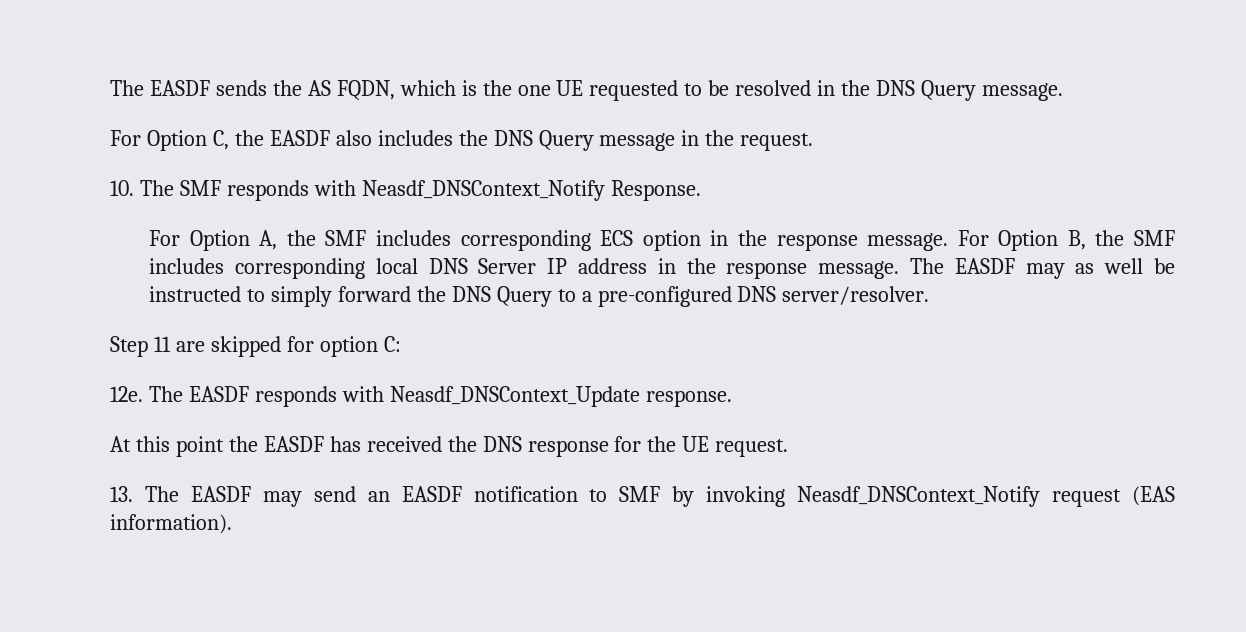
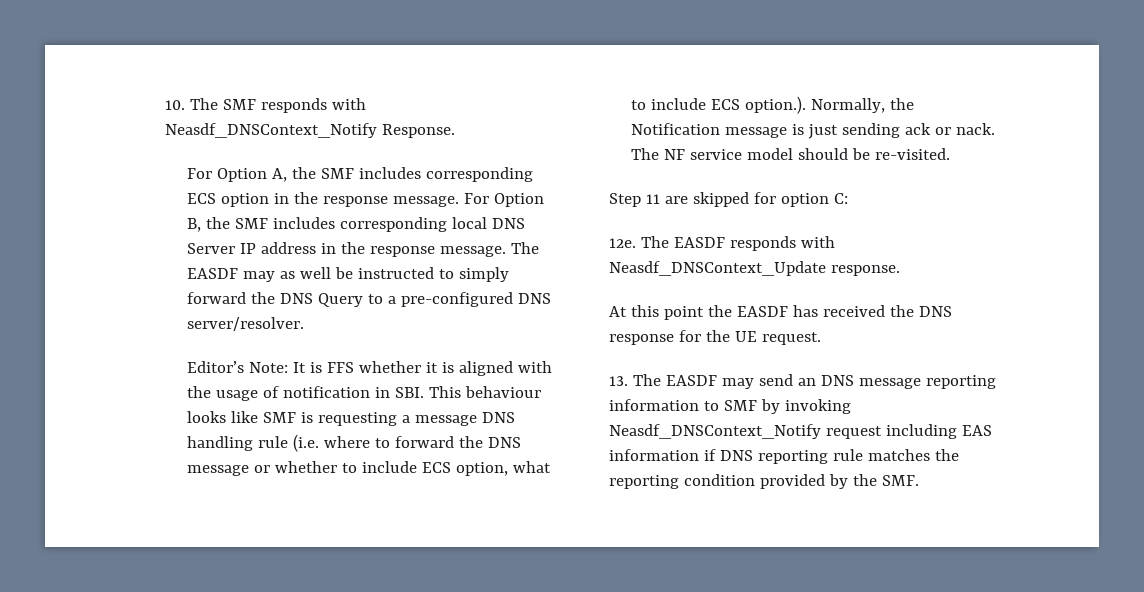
- The EASDF sends the AS FQDN, which is the one UE requested to be resolved in the DNS Query message.
- For Option C, the EASDF also includes the DNS Query message in the request.
+ Editor’s Note: It is FFS whether it is aligned with the usage of notification in SBI. This behaviour looks like SMF is requesting a message DNS handling rule (i.e. where to forward the DNS message or whether to include ECS option, what to include ECS option.). Normally, the Notification message is just sending ack or nack. The NF service model should be re-visited.
- 13. The EASDF may send an EASDF notification to SMF by invoking Neasdf_DNSContext_Notify request (EAS information).
+ 13. The EASDF may send an DNS message reporting information to SMF by invoking Neasdf_DNSContext_Notify request including EAS information if DNS reporting rule matches the reporting condition provided by the SMF.

